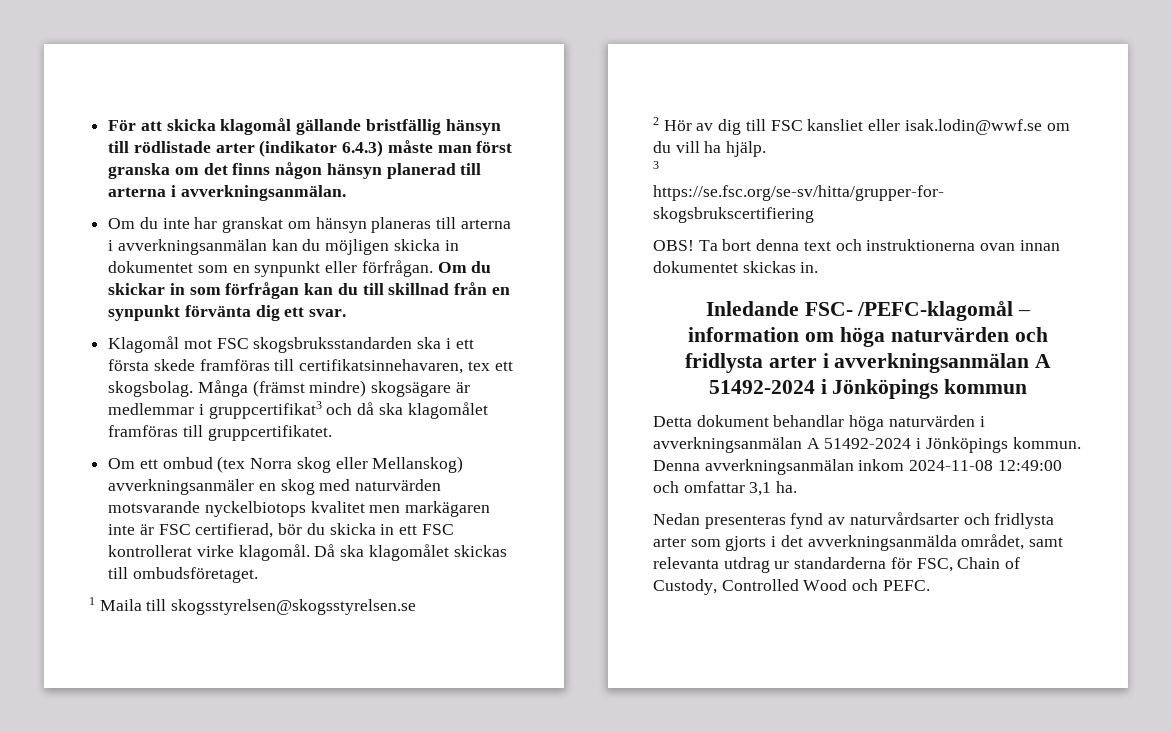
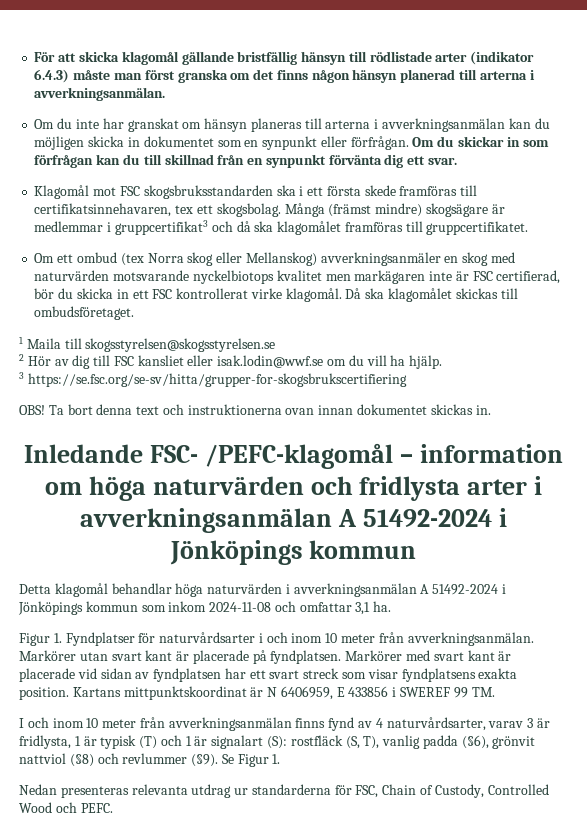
- Detta dokument behandlar höga naturvärden i avverkningsanmälan A 51492-2024 i Jönköpings kommun. Denna avverkningsanmälan inkom 2024-11-08 12:49:00 och omfattar 3,1 ha.
+ Detta klagomål behandlar höga naturvärden i avverkningsanmälan A 51492-2024 i Jönköpings kommun som inkom 2024-11-08 och omfattar 3,1 ha.
- Nedan presenteras fynd av naturvårdsarter och fridlysta arter som gjorts i det avverkningsanmälda området, samt relevanta utdrag ur standarderna för FSC, Chain of Custody, Controlled Wood och PEFC.
+ Figur 1. Fyndplatser för naturvårdsarter i och inom 10 meter från avverkningsanmälan. Markörer utan svart kant är placerade på fyndplatsen. Markörer med svart kant är placerade vid sidan av fyndplatsen har ett svart streck som visar fyndplatsens exakta position. Kartans mittpunktskoordinat är N 6406959, E 433856 i SWEREF 99 TM.
+ I och inom 10 meter från avverkningsanmälan finns fynd av 4 naturvårdsarter, varav 3 är fridlysta, 1 är typisk (T) och 1 är signalart (S): rostfläck (S, T), vanlig padda (§6), grönvit nattviol (§8) och revlummer (§9). Se Figur 1.
+ Nedan presenteras relevanta utdrag ur standarderna för FSC, Chain of Custody, Controlled Wood och PEFC.

